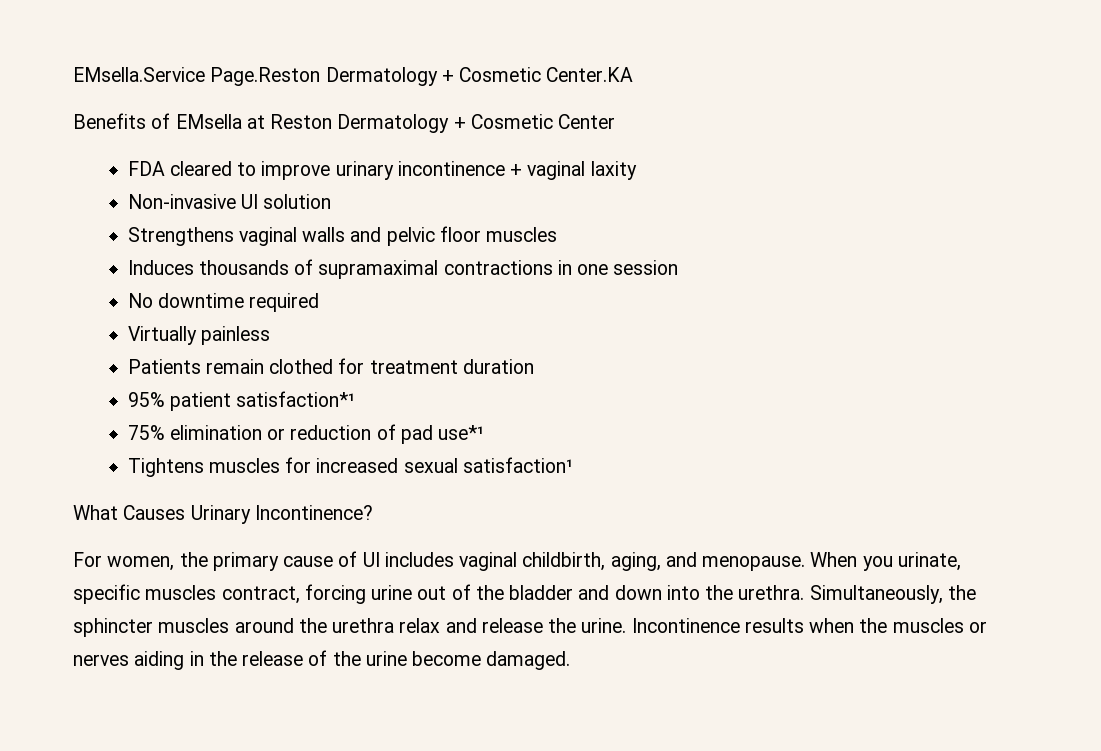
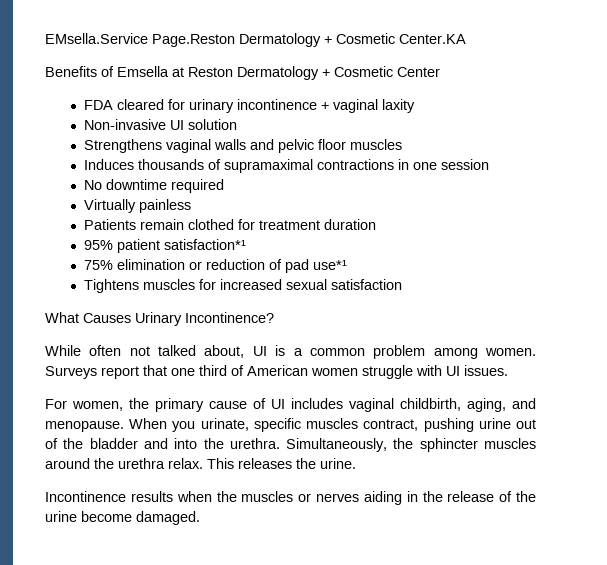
- Benefits of EMsella at Reston Dermatology + Cosmetic Center
+ Benefits of Emsella at Reston Dermatology + Cosmetic Center
- FDA cleared to improve urinary incontinence + vaginal laxity
+ FDA cleared for urinary incontinence + vaginal laxity
- Tightens muscles for increased sexual satisfaction¹
+ Tightens muscles for increased sexual satisfaction
+ While often not talked about, UI is a common problem among women. Surveys report that one third of American women struggle with UI issues.
- When you urinate, specific muscles contract, forcing urine out of the bladder and down into the urethra.
+ When you urinate, specific muscles contract, pushing urine out of the bladder and into the urethra.
- Simultaneously, the sphincter muscles around the urethra relax and release the urine. Incontinence results when the muscles or nerves aiding in the release of the urine become damaged.
+ Simultaneously, the sphincter muscles around the urethra relax. This releases the urine.
+ Incontinence results when the muscles or nerves aiding in the release of the urine become damaged.

